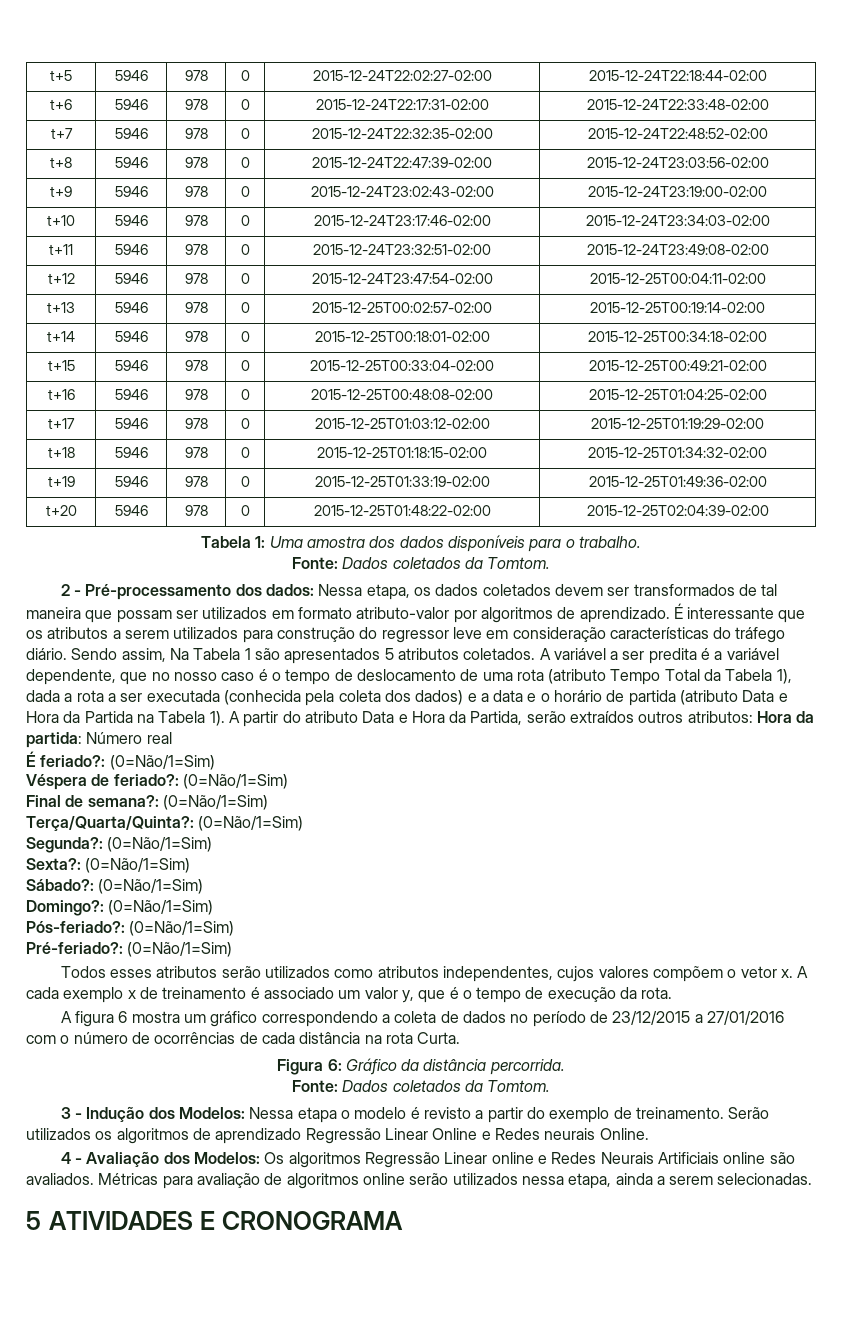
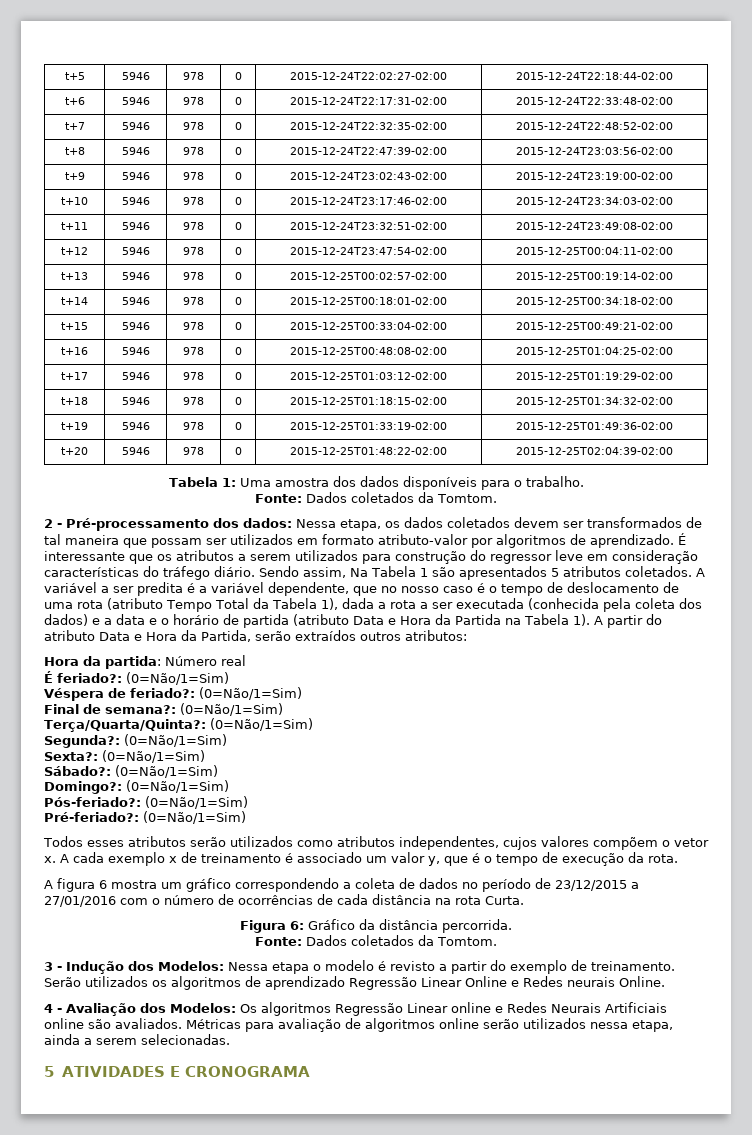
- A partir do atributo Data e Hora da Partida, serão extraídos outros atributos: Hora da partida: Número real
+ A partir do atributo Data e Hora da Partida, serão extraídos outros atributos:
+ Hora da partida: Número real

